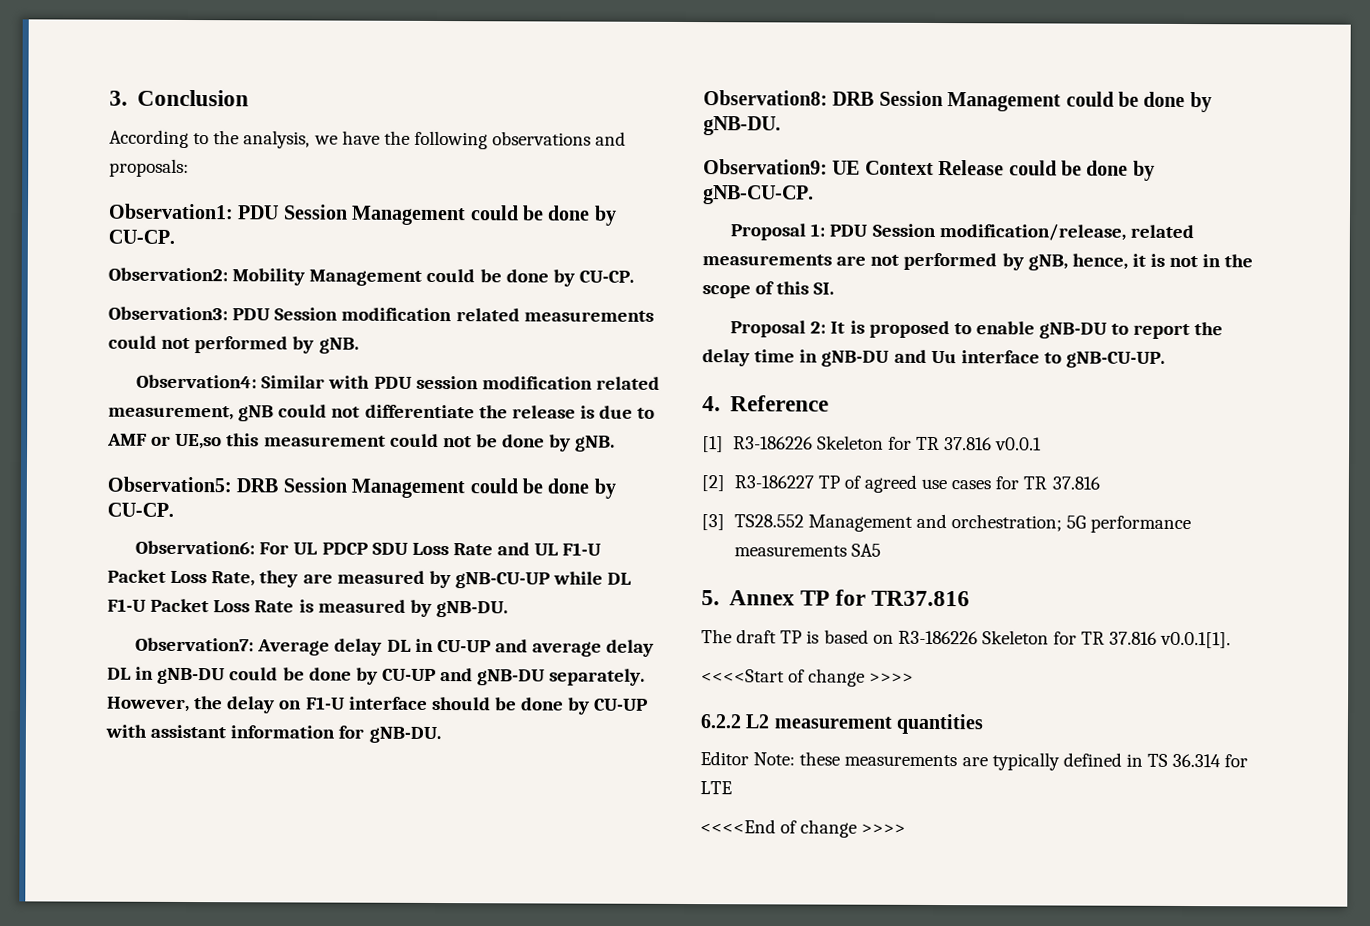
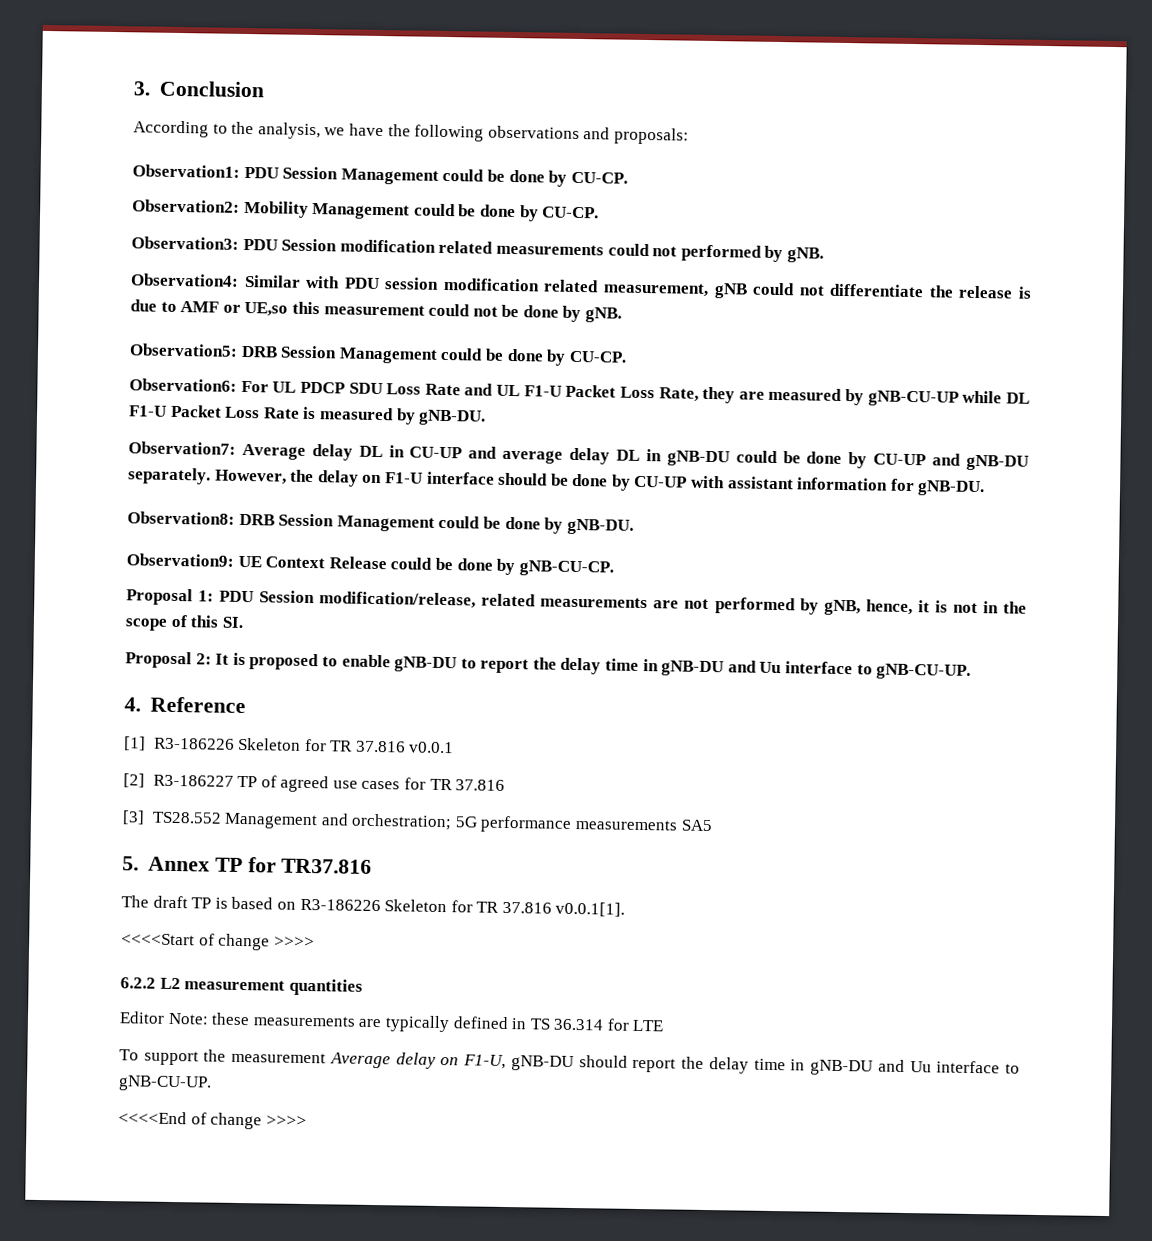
+ To support the measurement Average delay on F1-U, gNB-DU should report the delay time in gNB-DU and Uu interface to gNB-CU-UP.

